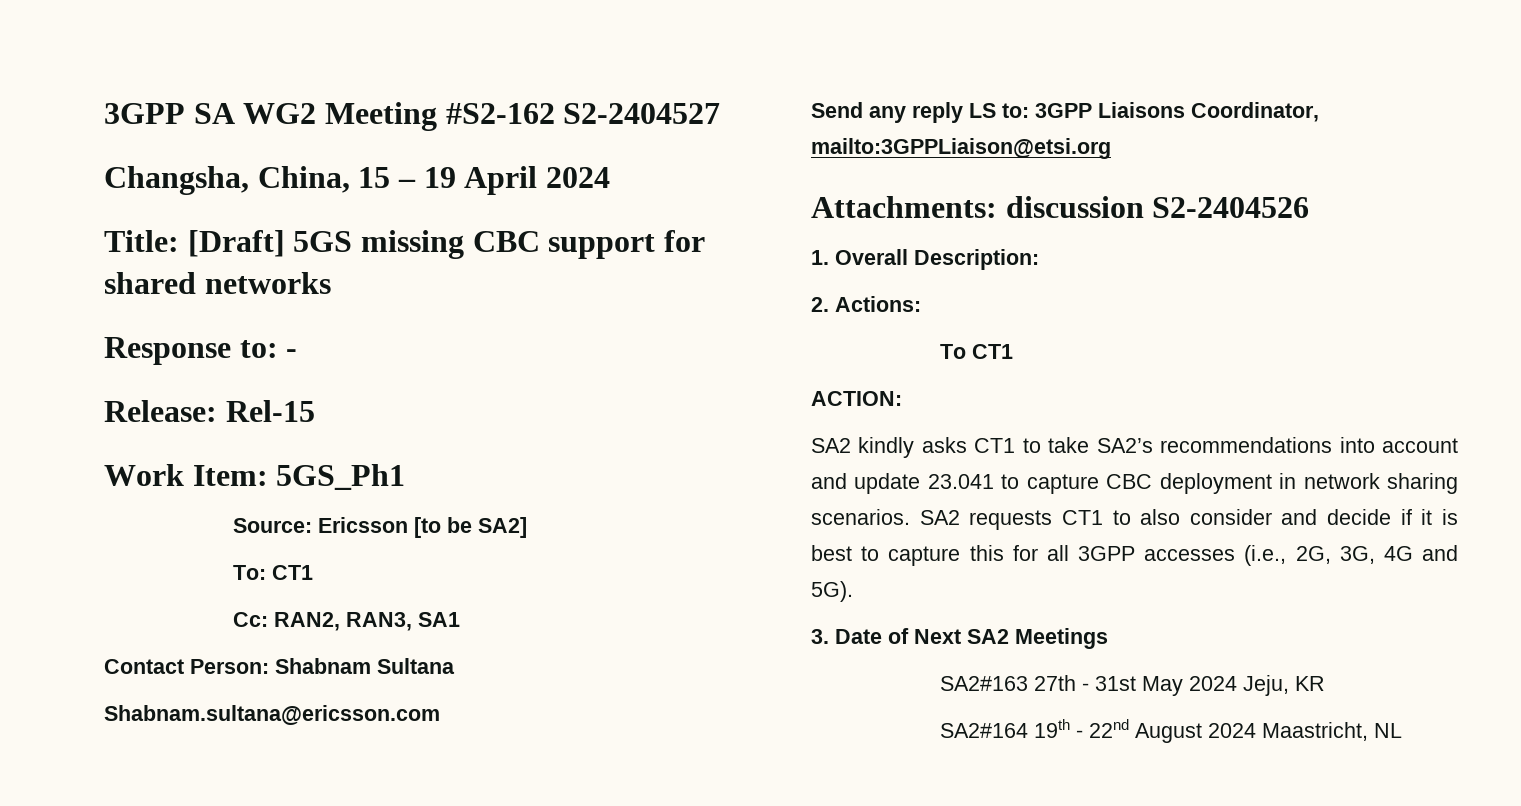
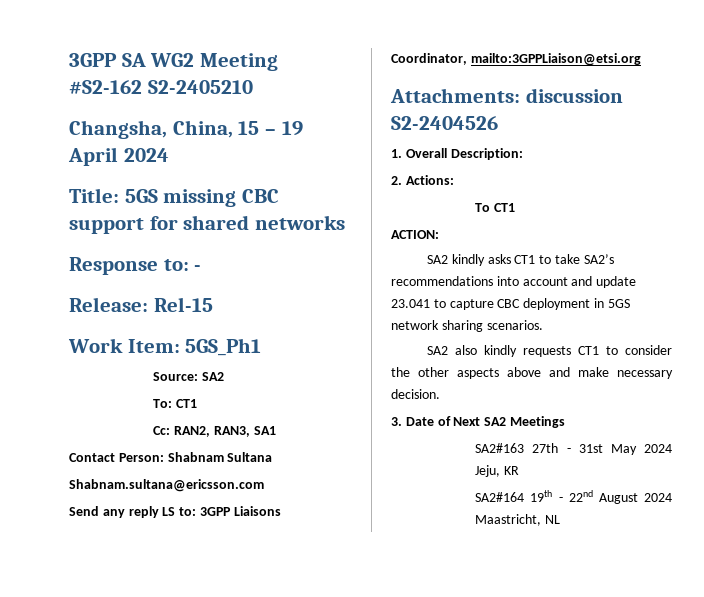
- 3GPP SA WG2 Meeting #S2-162 S2-2404527
+ 3GPP SA WG2 Meeting #S2-162 S2-2405210
- Title: [Draft] 5GS missing CBC support for shared networks
+ Title: 5GS missing CBC support for shared networks
- Source: Ericsson [to be SA2]
+ Source: SA2
- SA2 kindly asks CT1 to take SA2’s recommendations into account and update 23.041 to capture CBC deployment in network sharing scenarios. SA2 requests CT1 to also consider and decide if it is best to capture this for all 3GPP accesses (i.e., 2G, 3G, 4G and 5G).
+ SA2 kindly asks CT1 to take SA2’s recommendations into account and update 23.041 to capture CBC deployment in 5GS network sharing scenarios.
+ SA2 also kindly requests CT1 to consider the other aspects above and make necessary decision.

